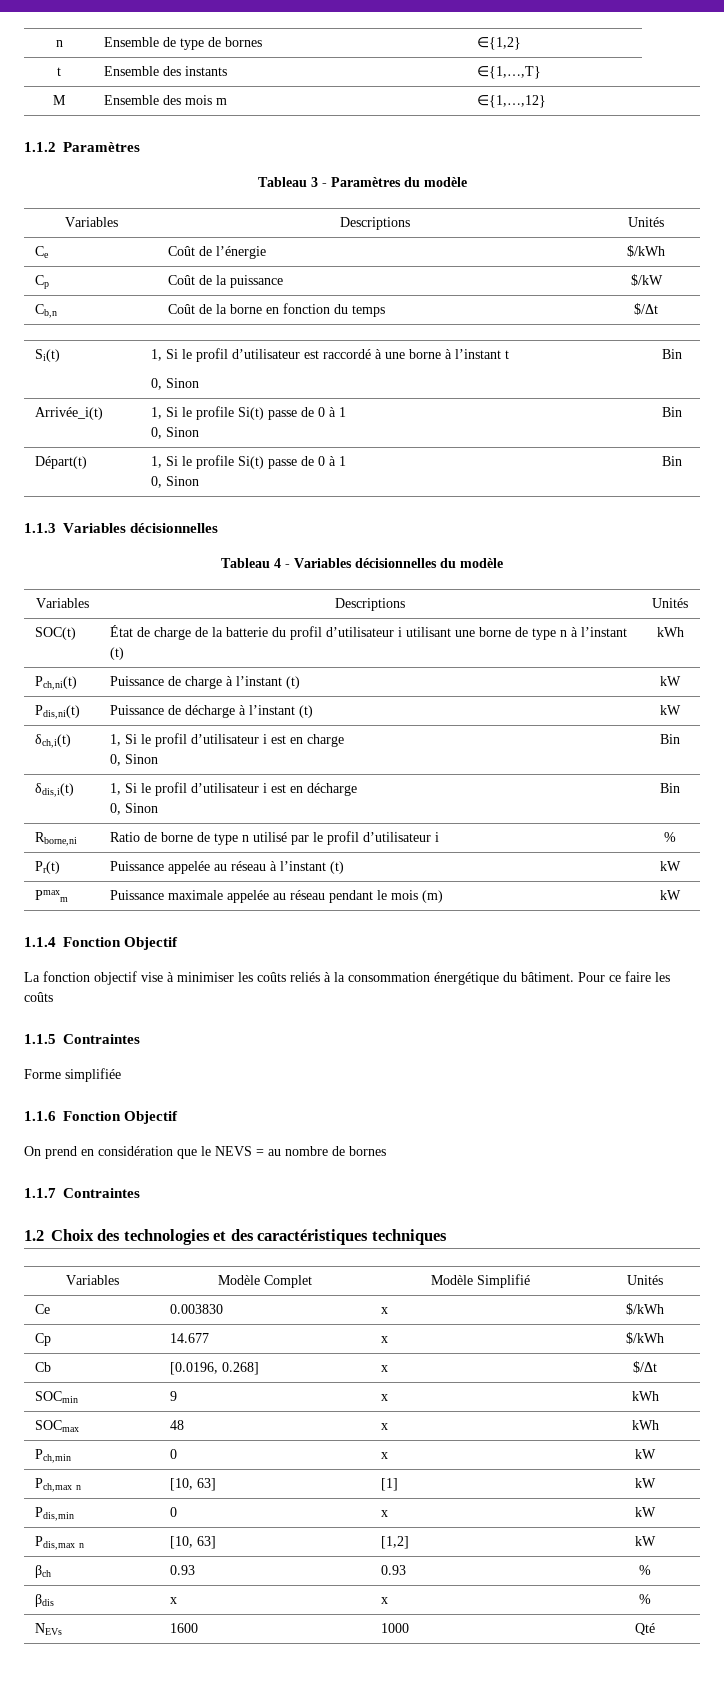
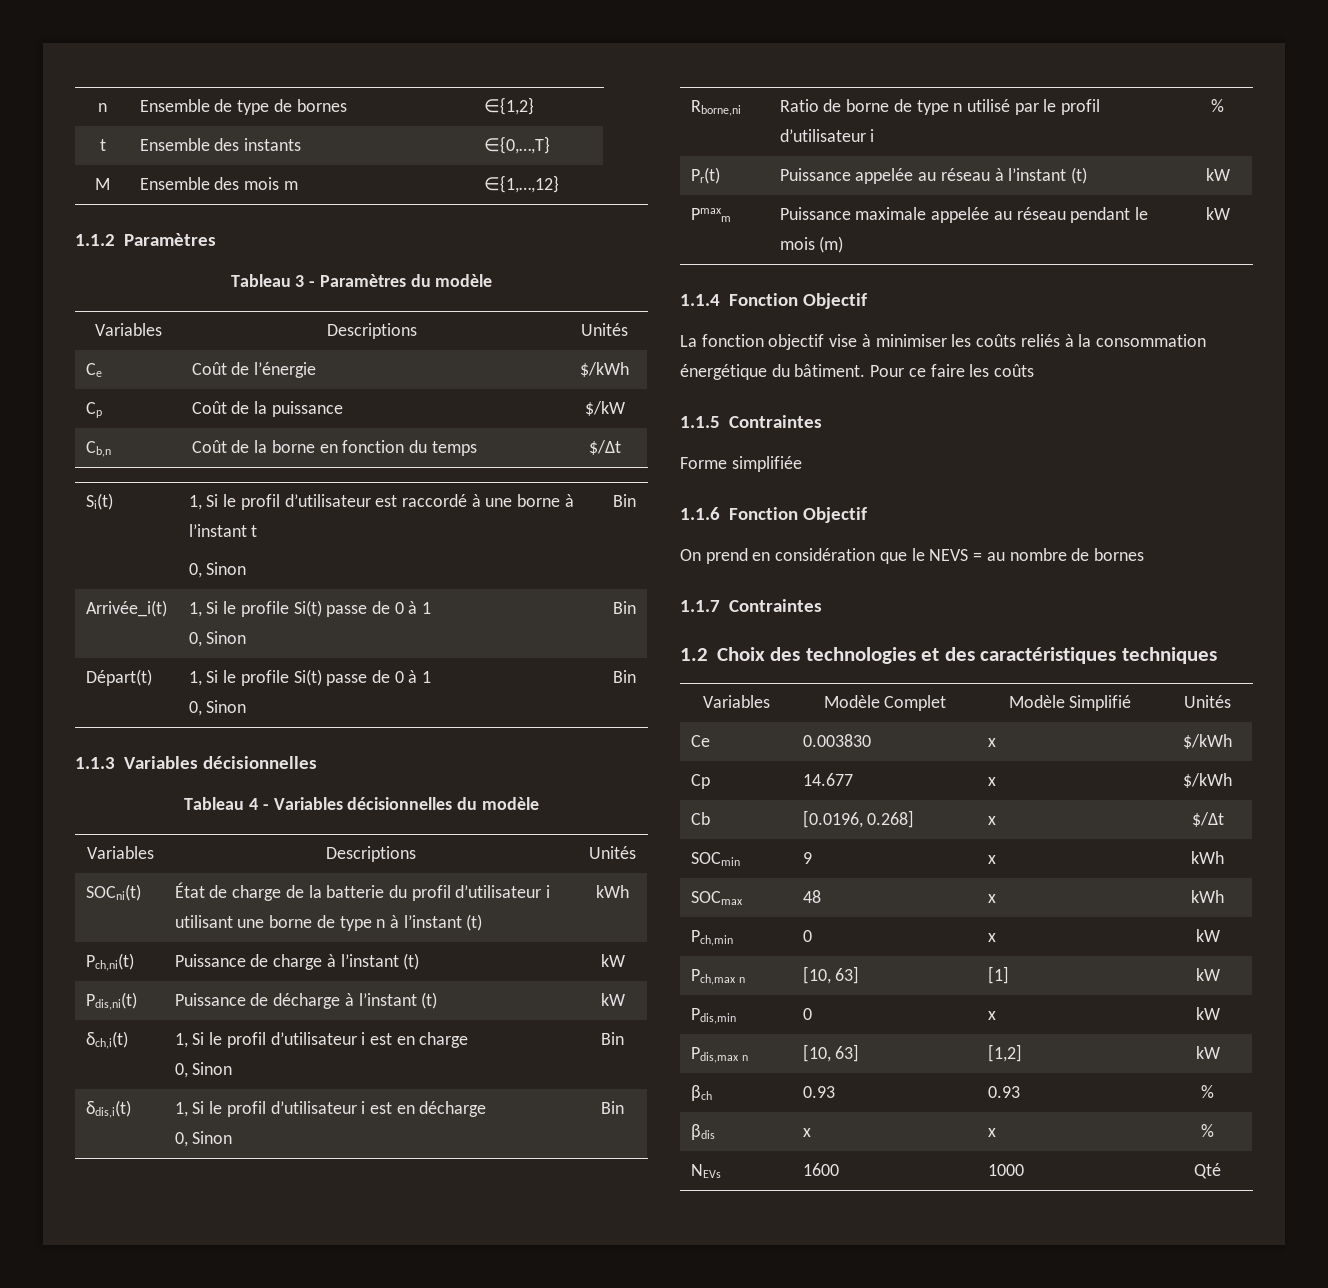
- t | Ensemble des instants | ∈{1,…,T}
+ t | Ensemble des instants | ∈{0,…,T}
- SOC(t) | État de charge de la batterie du profil d’utilisateur i utilisant une borne de type n à l’instant (t) | kWh
+ SOCni(t) | État de charge de la batterie du profil d’utilisateur i utilisant une borne de type n à l’instant (t) | kWh

